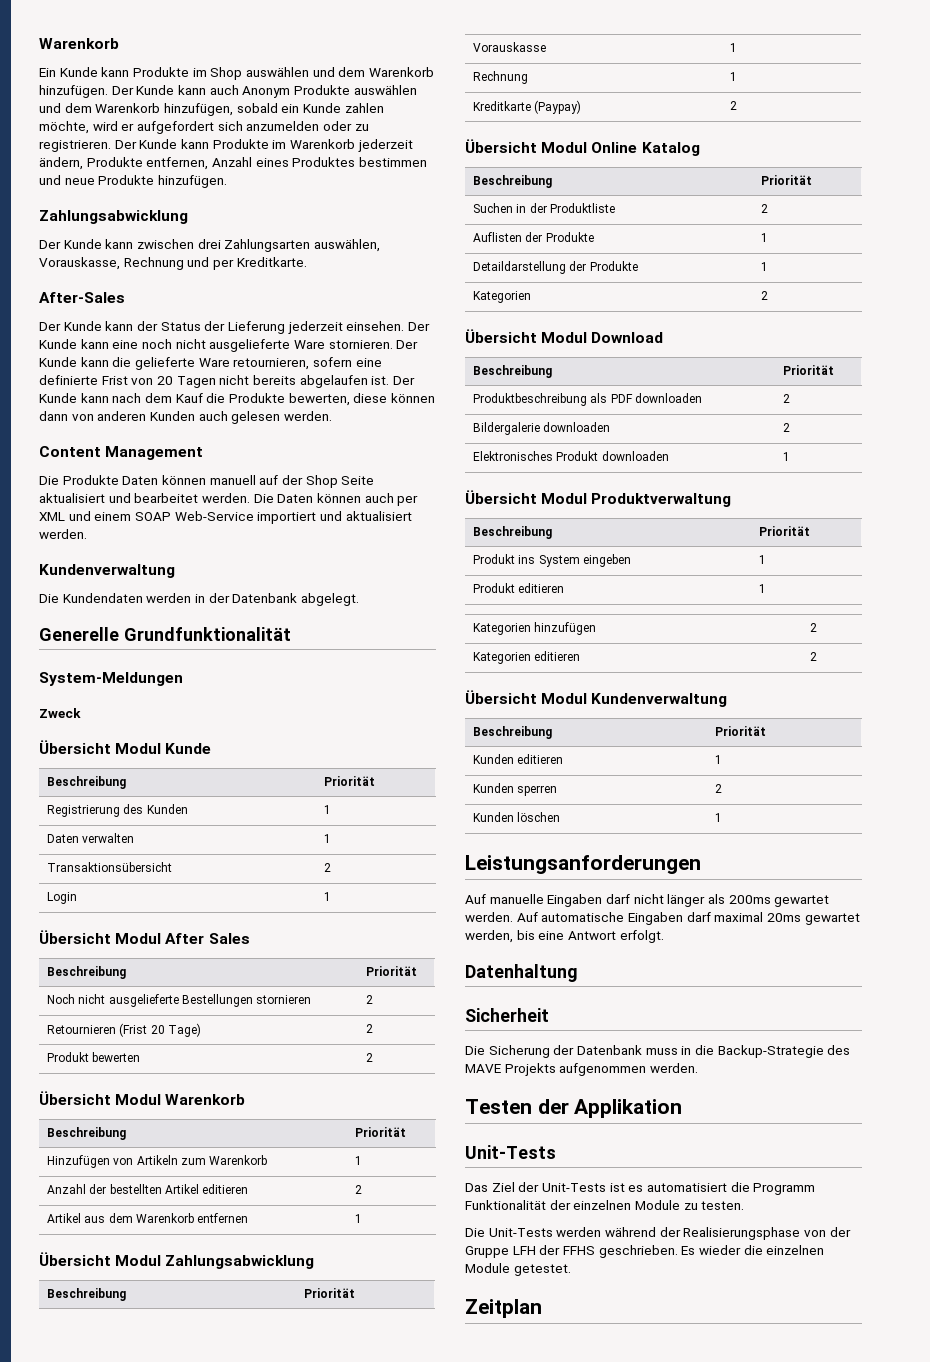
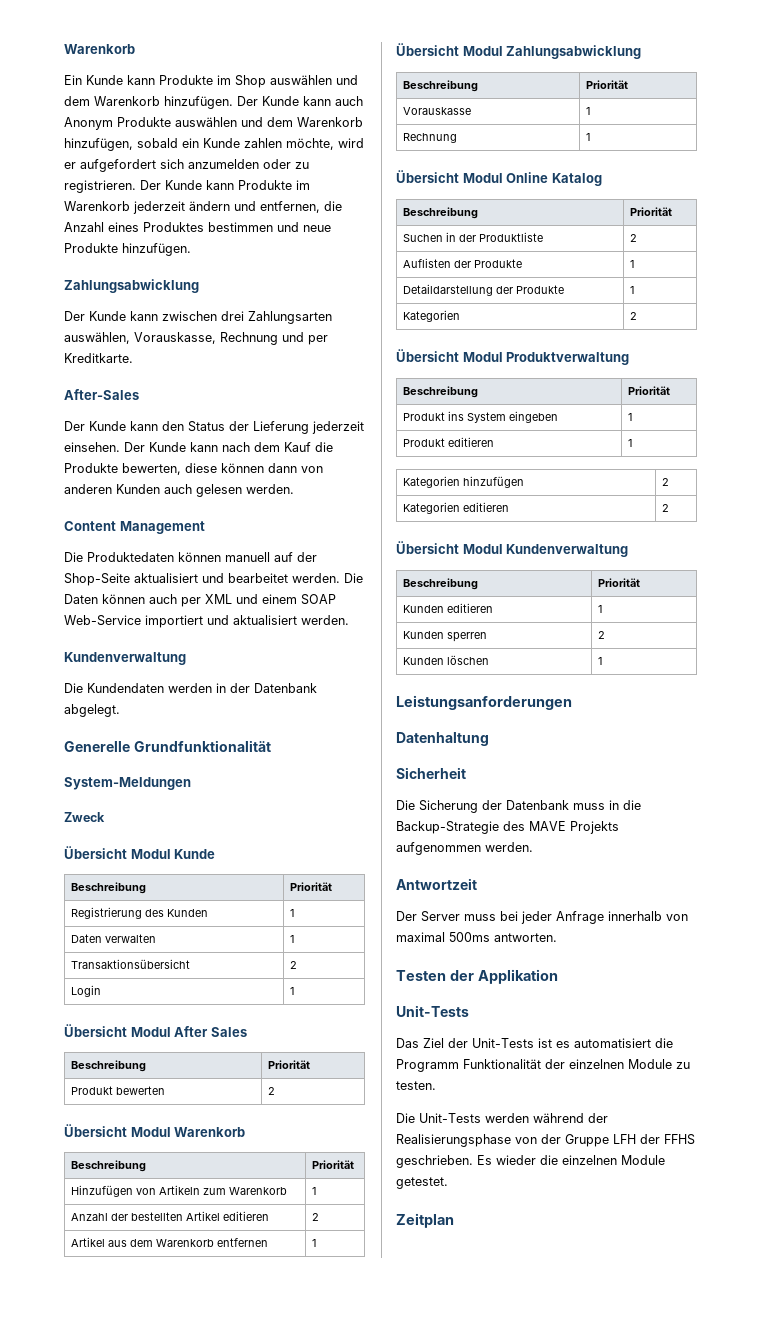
- Der Kunde kann Produkte im Warenkorb jederzeit ändern, Produkte entfernen, Anzahl eines Produktes bestimmen und neue Produkte hinzufügen.
+ Der Kunde kann Produkte im Warenkorb jederzeit ändern und entfernen, die Anzahl eines Produktes bestimmen und neue Produkte hinzufügen.
- Der Kunde kann der Status der Lieferung jederzeit einsehen.
+ Der Kunde kann den Status der Lieferung jederzeit einsehen.
- Der Kunde kann eine noch nicht ausgelieferte Ware stornieren. Der Kunde kann die gelieferte Ware retournieren, sofern eine definierte Frist von 20 Tagen nicht bereits abgelaufen ist. Der Kunde kann nach dem Kauf die Produkte bewerten, diese können dann von anderen Kunden auch gelesen werden.
+ Der Kunde kann nach dem Kauf die Produkte bewerten, diese können dann von anderen Kunden auch gelesen werden.
- Die Produkte Daten können manuell auf der Shop Seite aktualisiert und bearbeitet werden.
+ Die Produktedaten können manuell auf der Shop-Seite aktualisiert und bearbeitet werden.
- Noch nicht ausgelieferte Bestellungen stornieren | 2
- Retournieren (Frist 20 Tage) | 2
- Kreditkarte (Paypay) | 2
- Übersicht Modul Download
- Beschreibung | Priorität
- Produktbeschreibung als PDF downloaden | 2
- Bildergalerie downloaden | 2
- Elektronisches Produkt downloaden | 1
- Auf manuelle Eingaben darf nicht länger als 200ms gewartet werden. Auf automatische Eingaben darf maximal 20ms gewartet werden, bis eine Antwort erfolgt.
+ Antwortzeit
+ Der Server muss bei jeder Anfrage innerhalb von maximal 500ms antworten.

